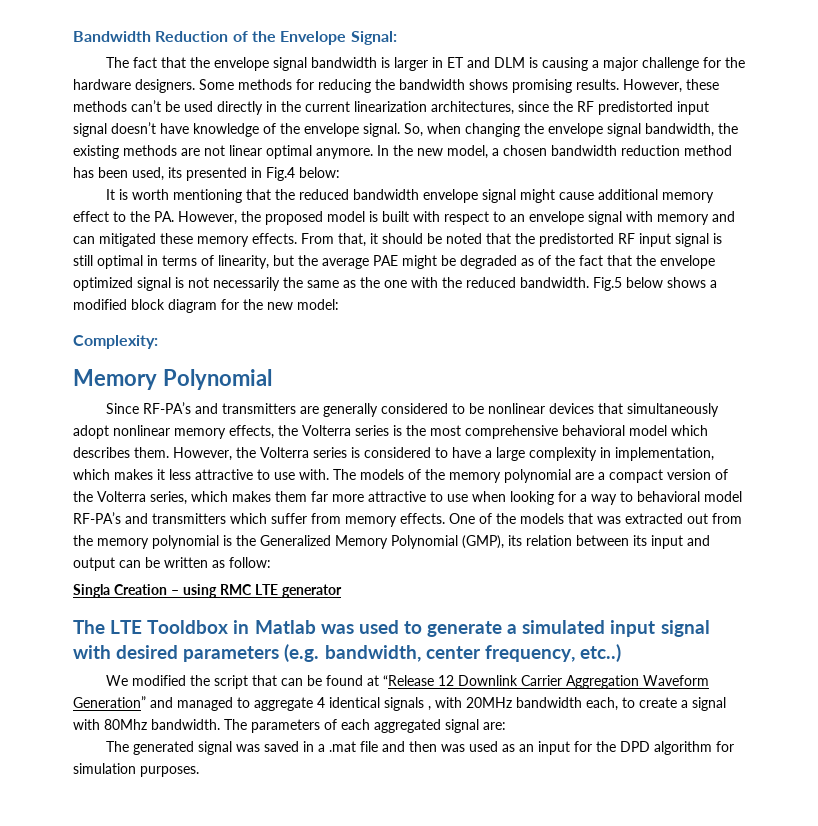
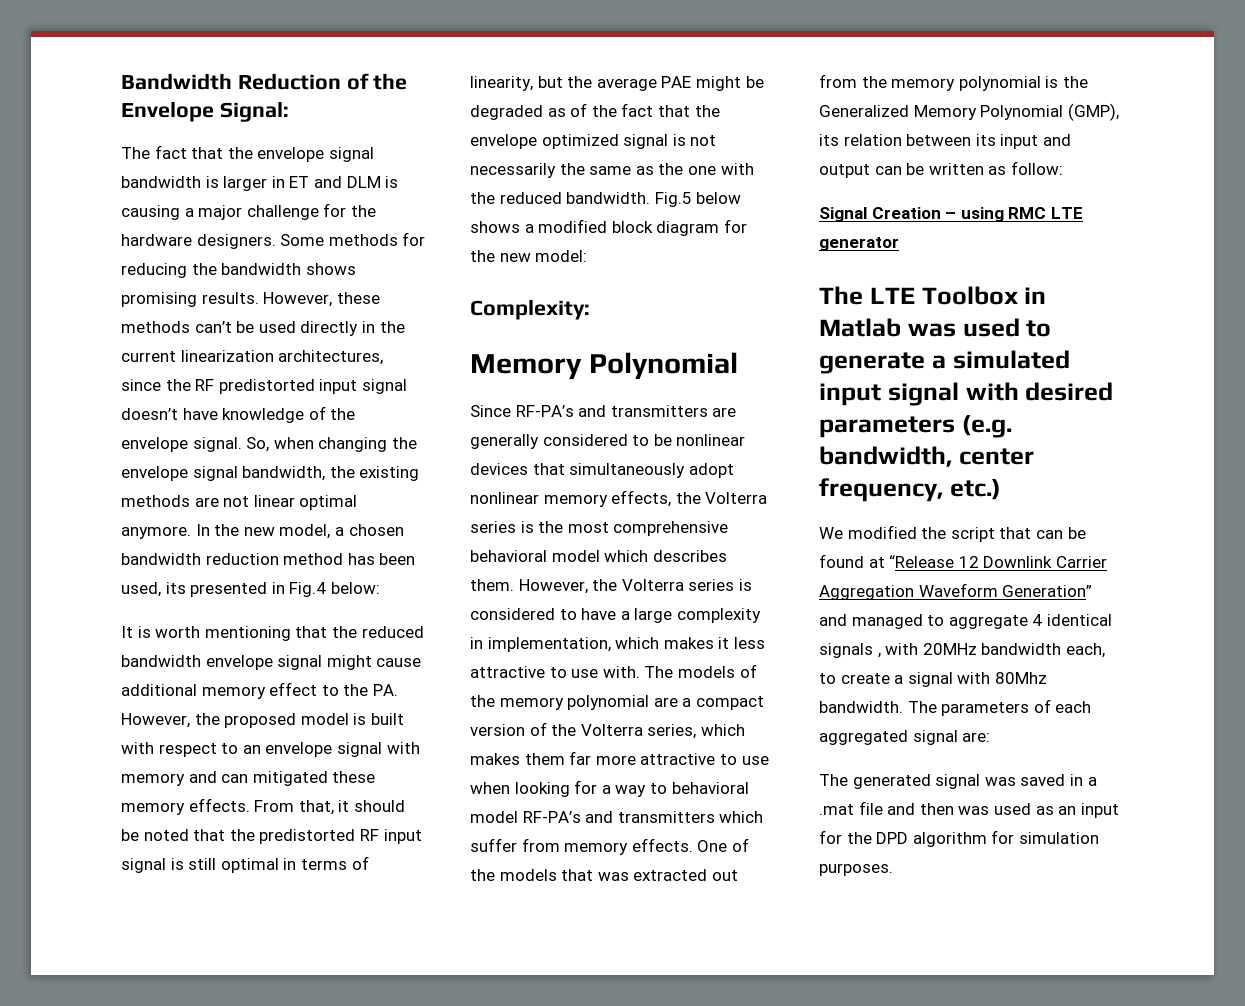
- Singla Creation – using RMC LTE generator
+ Signal Creation – using RMC LTE generator
- The LTE Tooldbox in Matlab was used to generate a simulated input signal with desired parameters (e.g. bandwidth, center frequency, etc..)
+ The LTE Toolbox in Matlab was used to generate a simulated input signal with desired parameters (e.g. bandwidth, center frequency, etc.)

